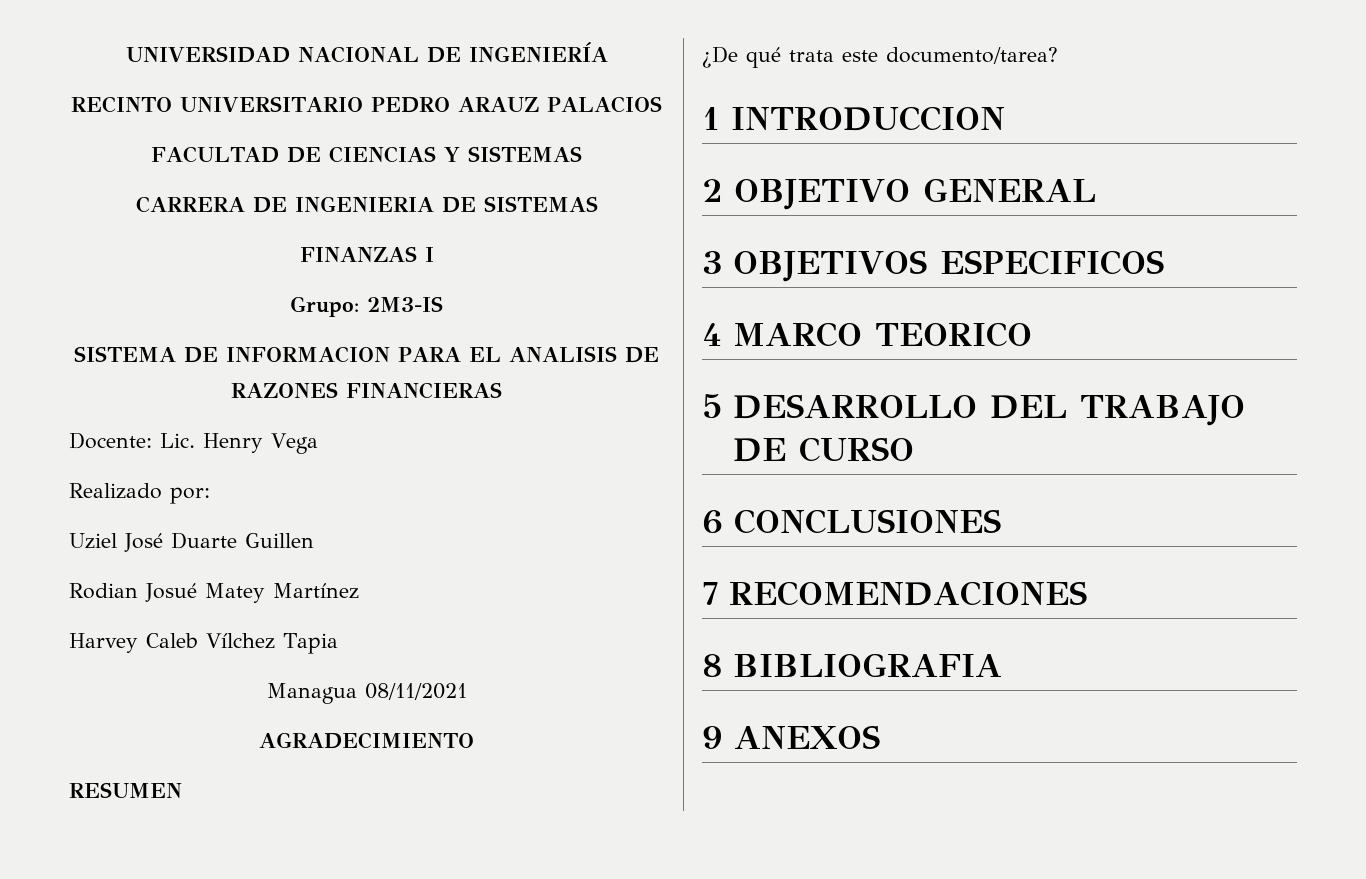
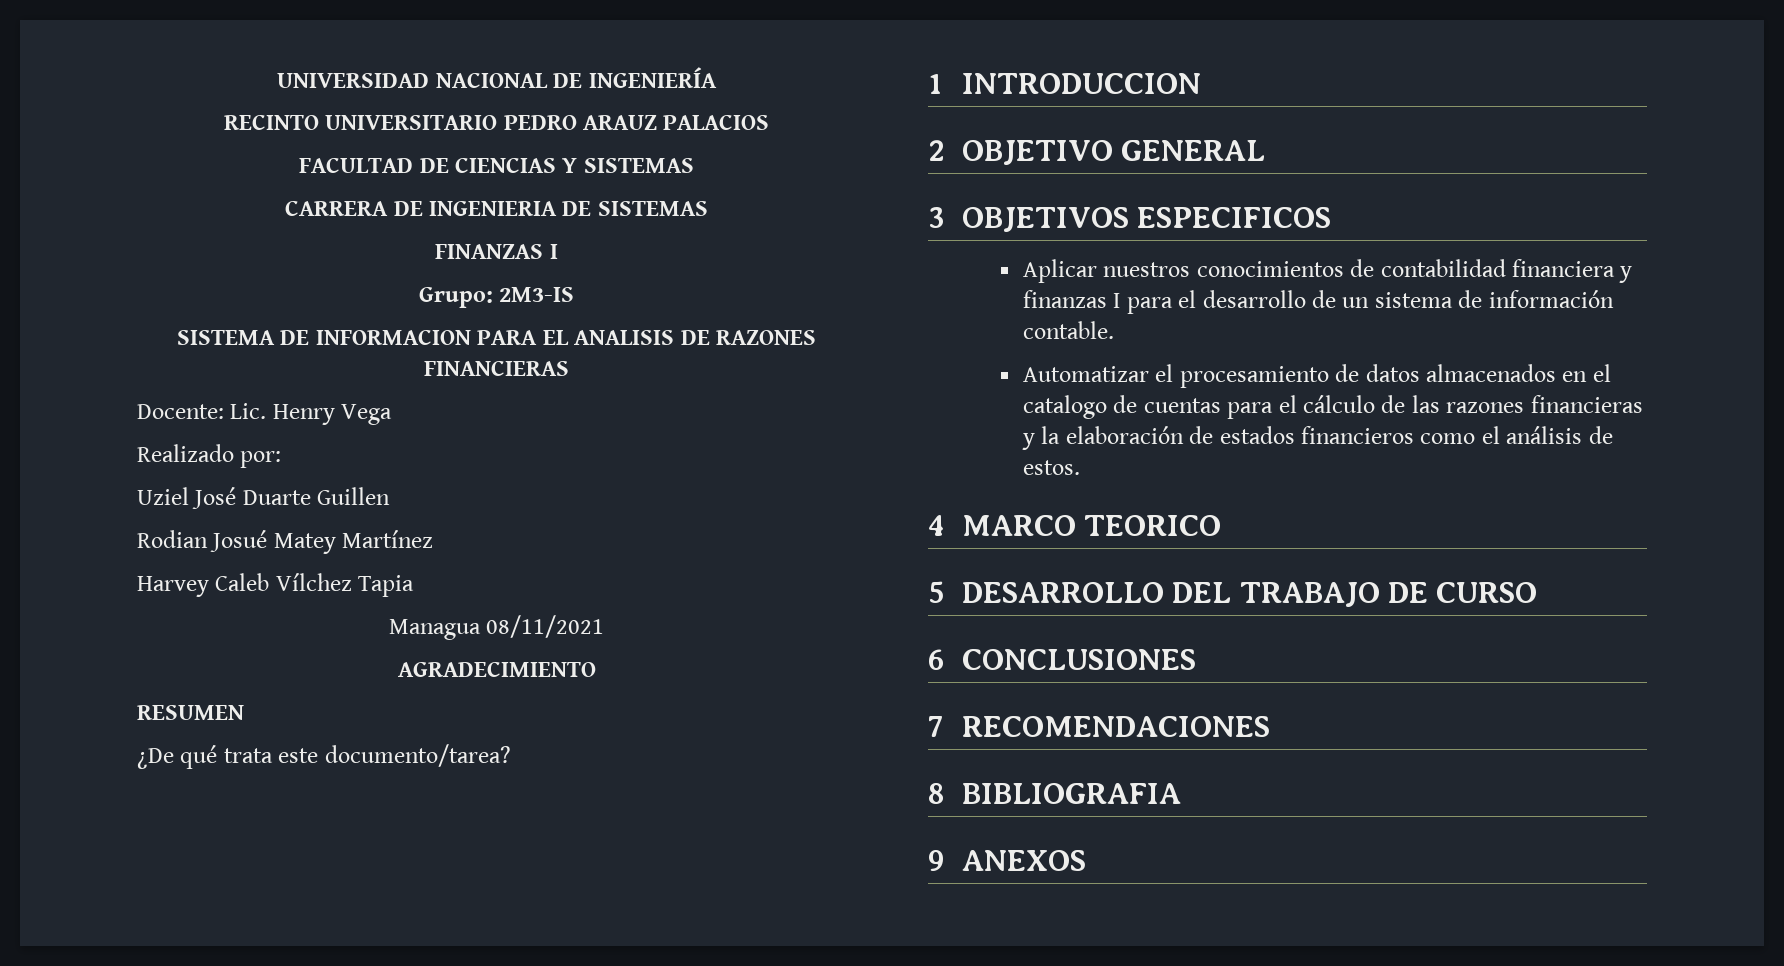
+ Aplicar nuestros conocimientos de contabilidad financiera y finanzas I para el desarrollo de un sistema de información contable.
+ Automatizar el procesamiento de datos almacenados en el catalogo de cuentas para el cálculo de las razones financieras y la elaboración de estados financieros como el análisis de estos.

